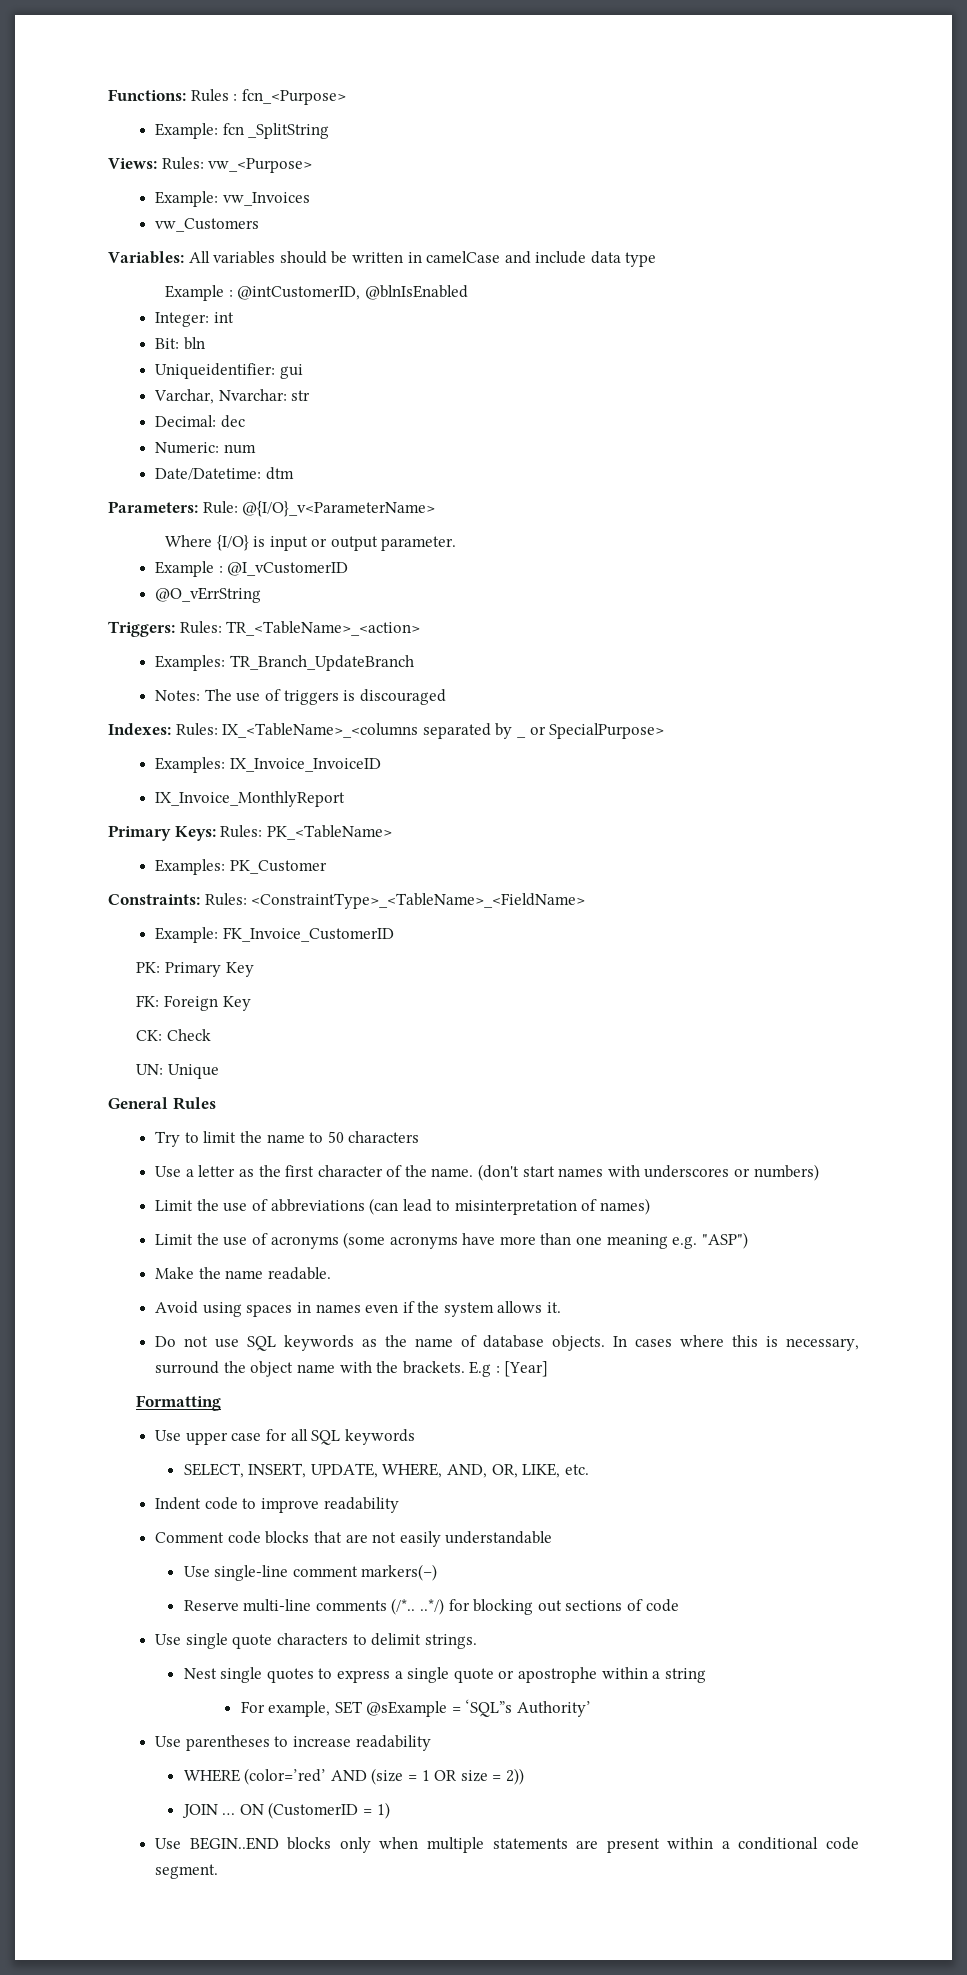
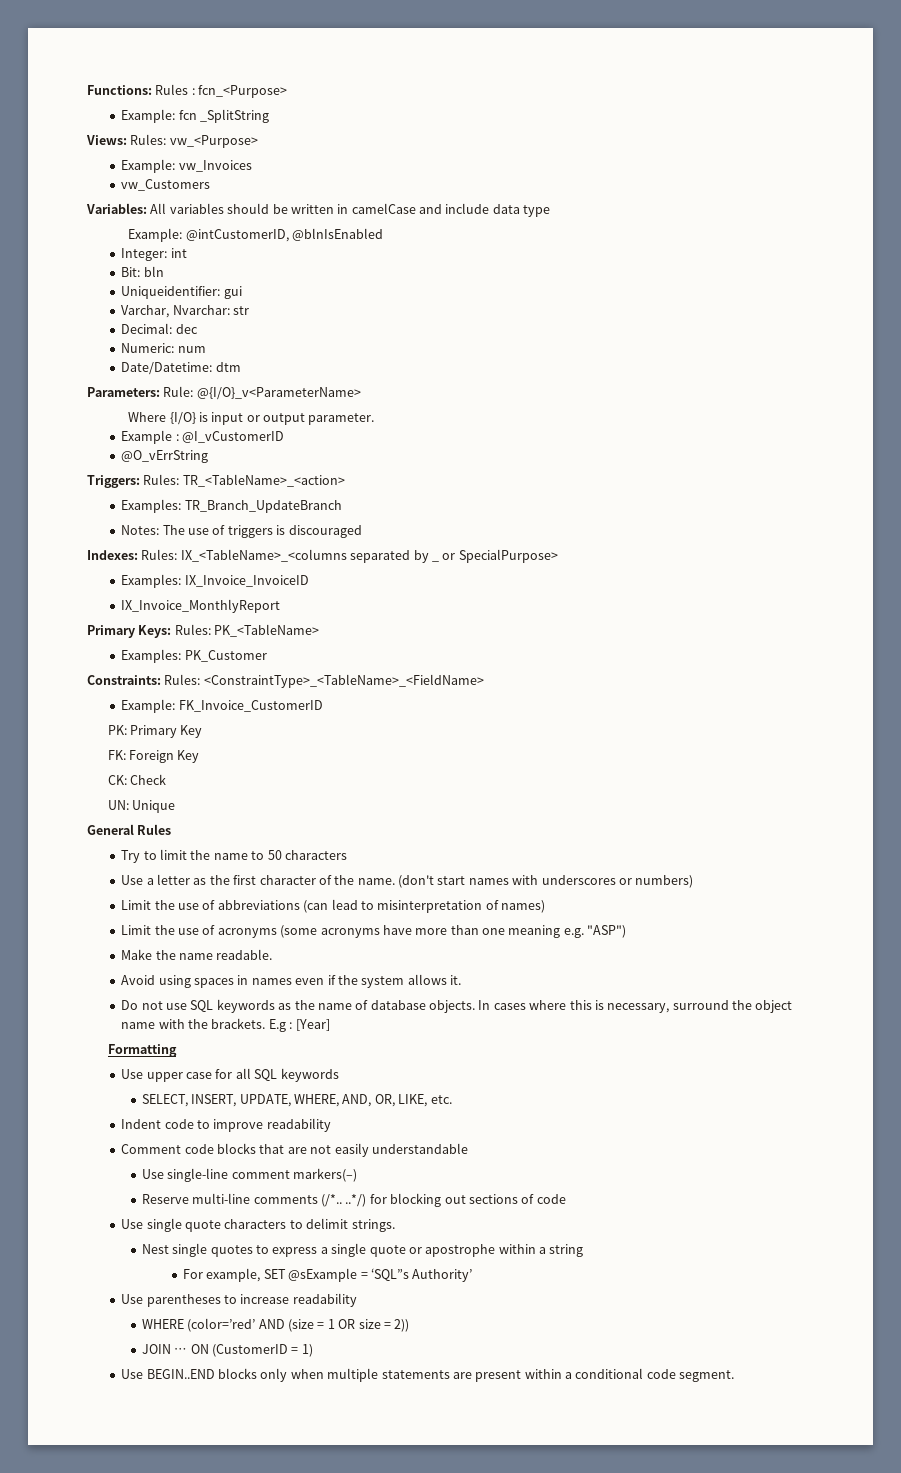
- Example : @intCustomerID, @blnIsEnabled
+ Example: @intCustomerID, @blnIsEnabled

